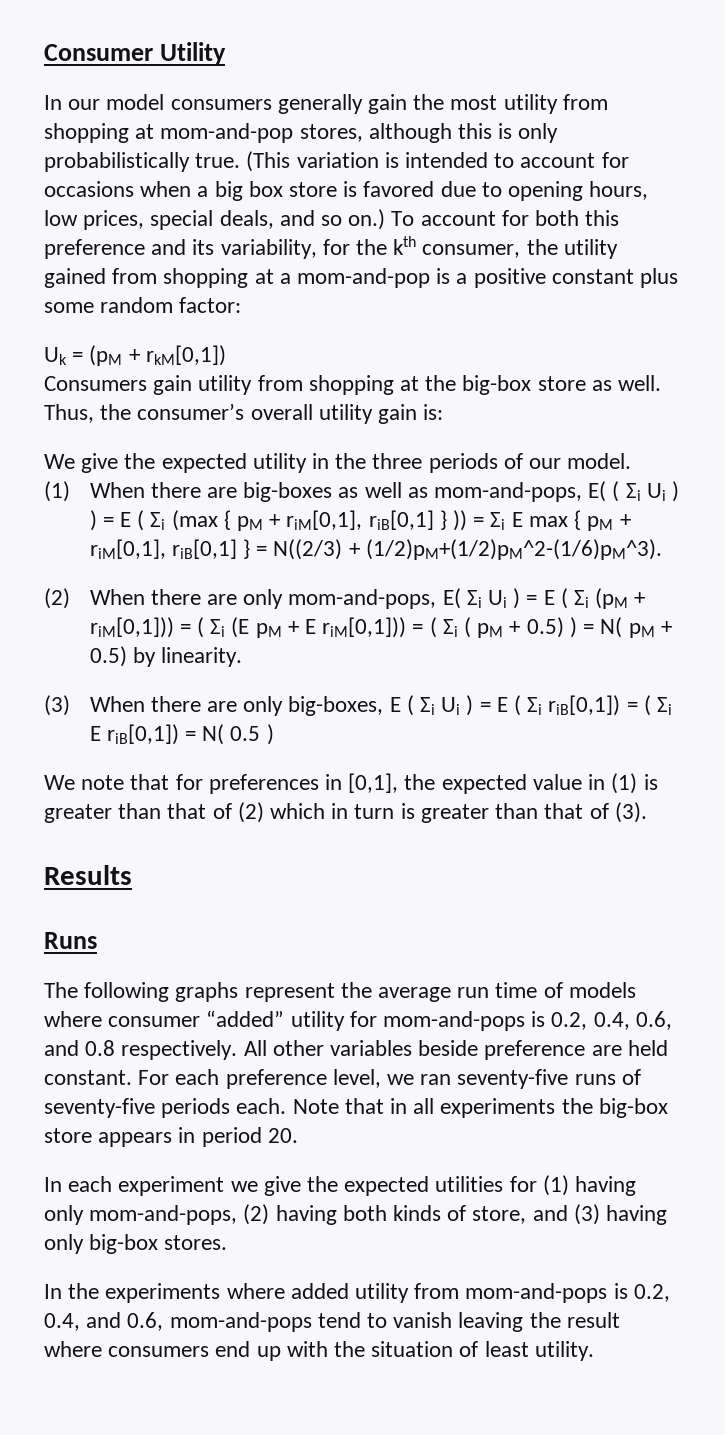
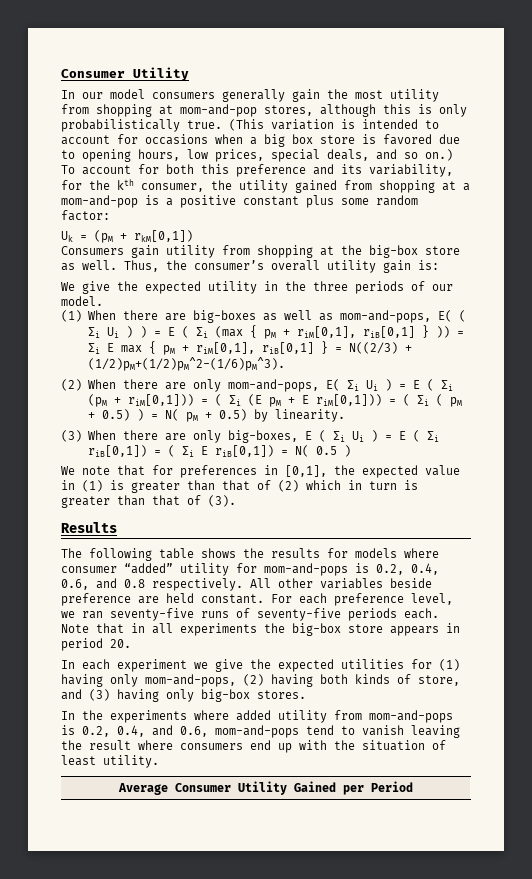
- Runs
- The following graphs represent the average run time of models where consumer “added” utility for mom-and-pops is 0.2, 0.4, 0.6, and 0.8 respectively.
+ The following table shows the results for models where consumer “added” utility for mom-and-pops is 0.2, 0.4, 0.6, and 0.8 respectively.
+ Average Consumer Utility Gained per Period

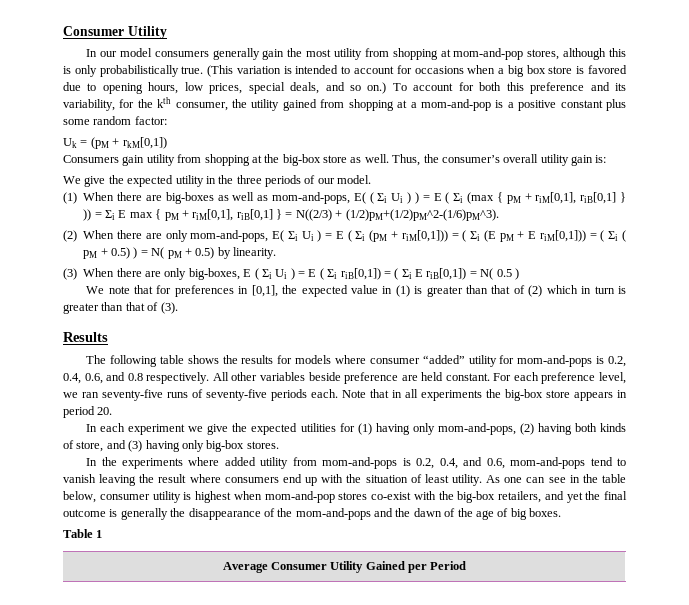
+ As one can see in the table below, consumer utility is highest when mom-and-pop stores co-exist with the big-box retailers, and yet the final outcome is generally the disappearance of the mom-and-pops and the dawn of the age of big boxes.
+ Table 1

